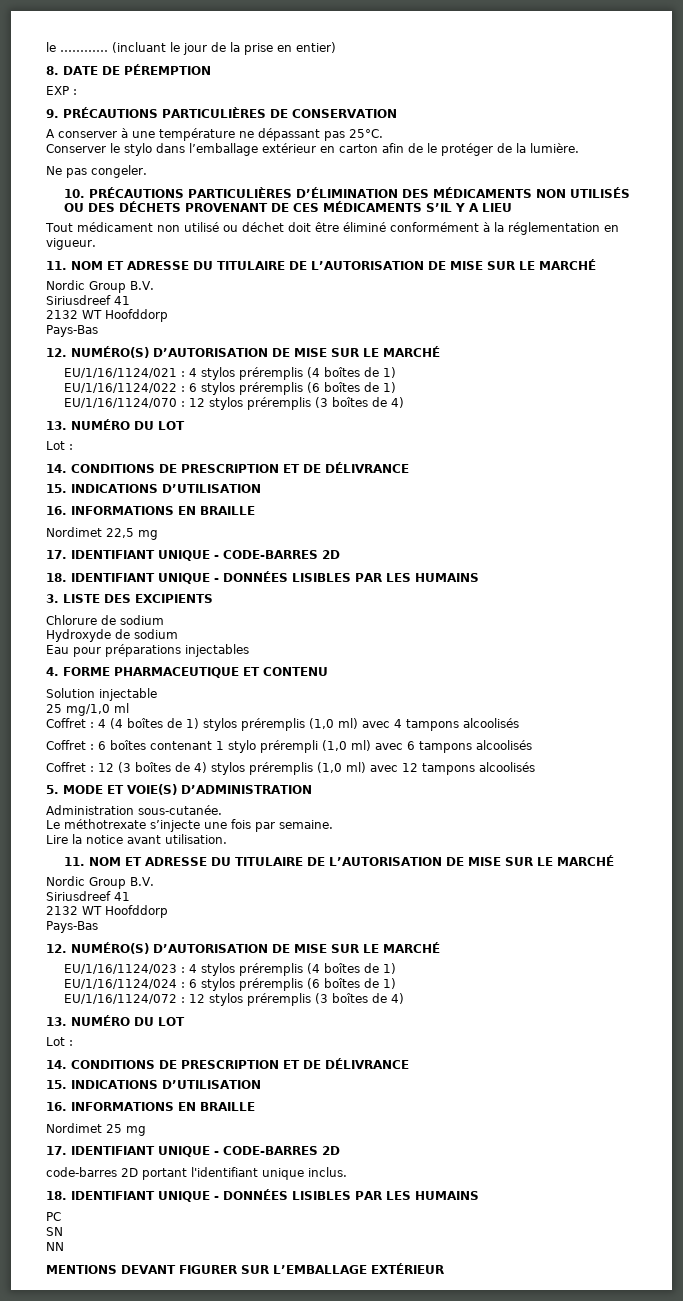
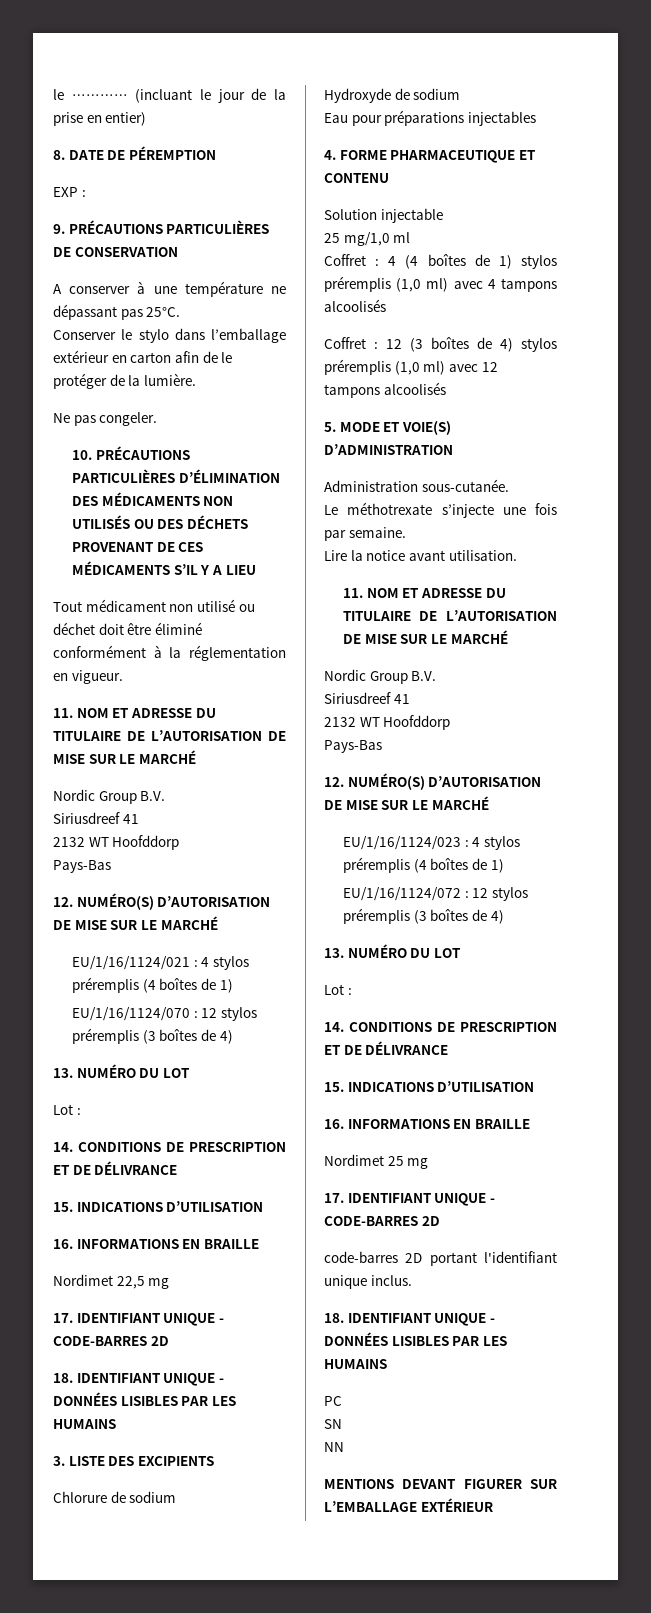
- EU/1/16/1124/022 : 6 stylos préremplis (6 boîtes de 1)
- Coffret : 6 boîtes contenant 1 stylo prérempli (1,0 ml) avec 6 tampons alcoolisés
- EU/1/16/1124/024 : 6 stylos préremplis (6 boîtes de 1)

